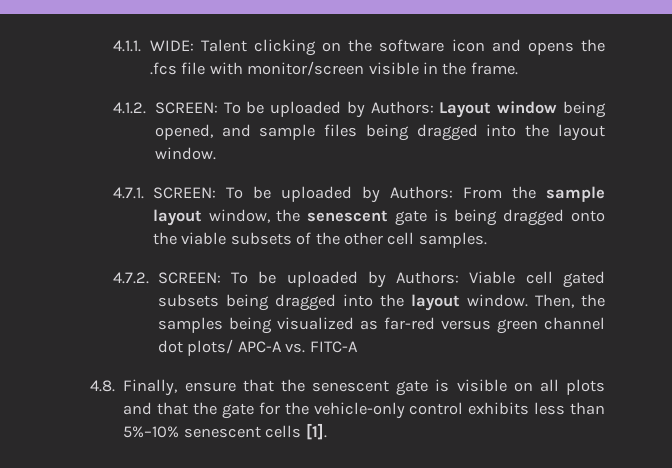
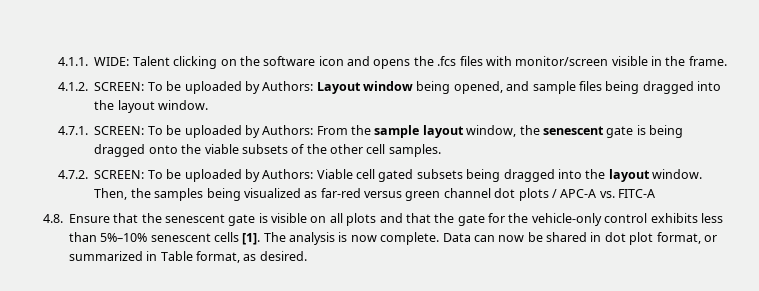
- 4.1.1. WIDE: Talent clicking on the software icon and opens the .fcs file with monitor/screen visible in the frame.
+ 4.1.1. WIDE: Talent clicking on the software icon and opens the .fcs files with monitor/screen visible in the frame.
- Then, the samples being visualized as far-red versus green channel dot plots/ APC-A vs. FITC-A
+ Then, the samples being visualized as far-red versus green channel dot plots / APC-A vs. FITC-A
- 4.8. Finally, ensure that the senescent gate is visible on all plots and that the gate for the vehicle-only control exhibits less than 5%–10% senescent cells [1].
+ 4.8. Ensure that the senescent gate is visible on all plots and that the gate for the vehicle-only control exhibits less than 5%–10% senescent cells [1].
+ The analysis is now complete. Data can now be shared in dot plot format, or summarized in Table format, as desired.

